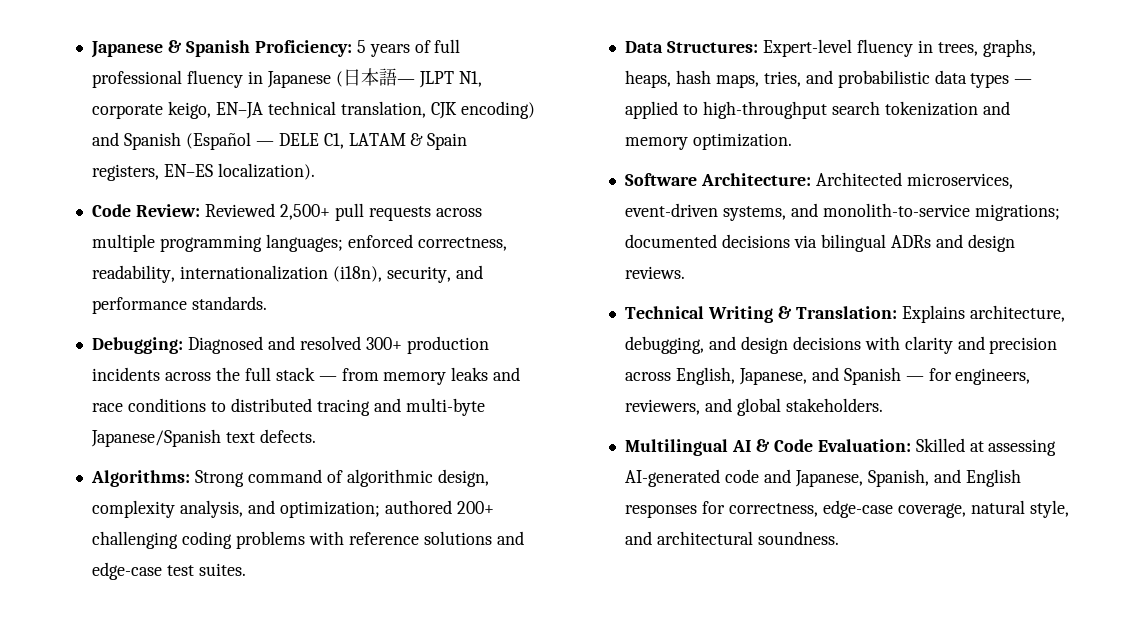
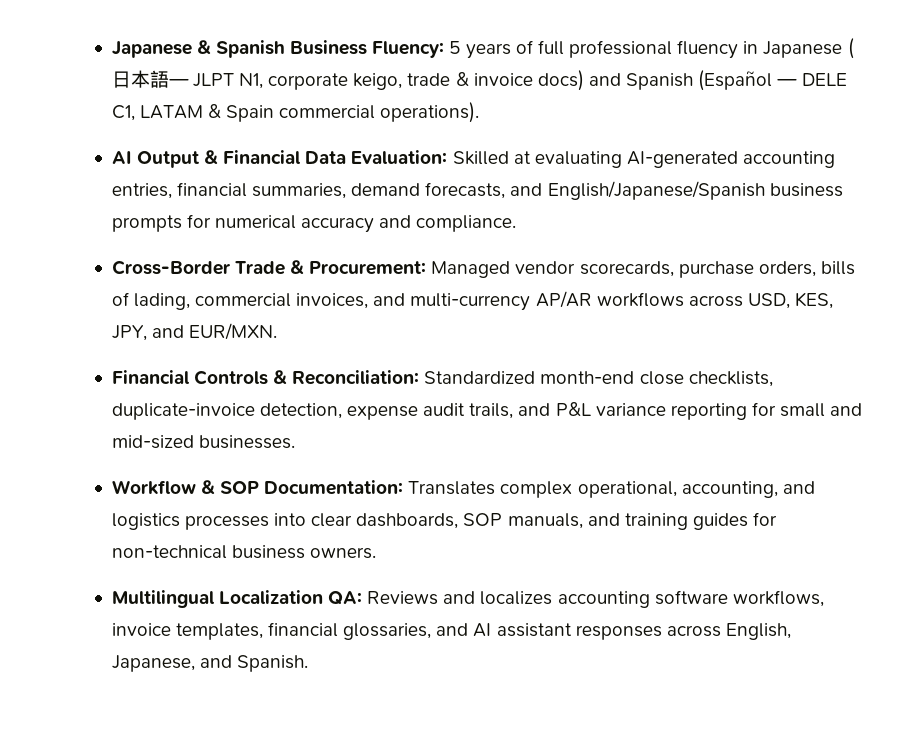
- Japanese & Spanish Proficiency: 5 years of full professional fluency in Japanese (日本語— JLPT N1, corporate keigo, EN–JA technical translation, CJK encoding) and Spanish (Español — DELE C1, LATAM & Spain registers, EN–ES localization).
- Code Review: Reviewed 2,500+ pull requests across multiple programming languages; enforced correctness, readability, internationalization (i18n), security, and performance standards.
- Debugging: Diagnosed and resolved 300+ production incidents across the full stack — from memory leaks and race conditions to distributed tracing and multi-byte Japanese/Spanish text defects.
- Algorithms: Strong command of algorithmic design, complexity analysis, and optimization; authored 200+ challenging coding problems with reference solutions and edge-case test suites.
- Data Structures: Expert-level fluency in trees, graphs, heaps, hash maps, tries, and probabilistic data types — applied to high-throughput search tokenization and memory optimization.
- Software Architecture: Architected microservices, event-driven systems, and monolith-to-service migrations; documented decisions via bilingual ADRs and design reviews.
- Technical Writing & Translation: Explains architecture, debugging, and design decisions with clarity and precision across English, Japanese, and Spanish — for engineers, reviewers, and global stakeholders.
- Multilingual AI & Code Evaluation: Skilled at assessing AI-generated code and Japanese, Spanish, and English responses for correctness, edge-case coverage, natural style, and architectural soundness.
+ Japanese & Spanish Business Fluency: 5 years of full professional fluency in Japanese (日本語— JLPT N1, corporate keigo, trade & invoice docs) and Spanish (Español — DELE C1, LATAM & Spain commercial operations).
+ AI Output & Financial Data Evaluation: Skilled at evaluating AI-generated accounting entries, financial summaries, demand forecasts, and English/Japanese/Spanish business prompts for numerical accuracy and compliance.
+ Cross-Border Trade & Procurement: Managed vendor scorecards, purchase orders, bills of lading, commercial invoices, and multi-currency AP/AR workflows across USD, KES, JPY, and EUR/MXN.
+ Financial Controls & Reconciliation: Standardized month-end close checklists, duplicate-invoice detection, expense audit trails, and P&L variance reporting for small and mid-sized businesses.
+ Workflow & SOP Documentation: Translates complex operational, accounting, and logistics processes into clear dashboards, SOP manuals, and training guides for non-technical business owners.
+ Multilingual Localization QA: Reviews and localizes accounting software workflows, invoice templates, financial glossaries, and AI assistant responses across English, Japanese, and Spanish.

